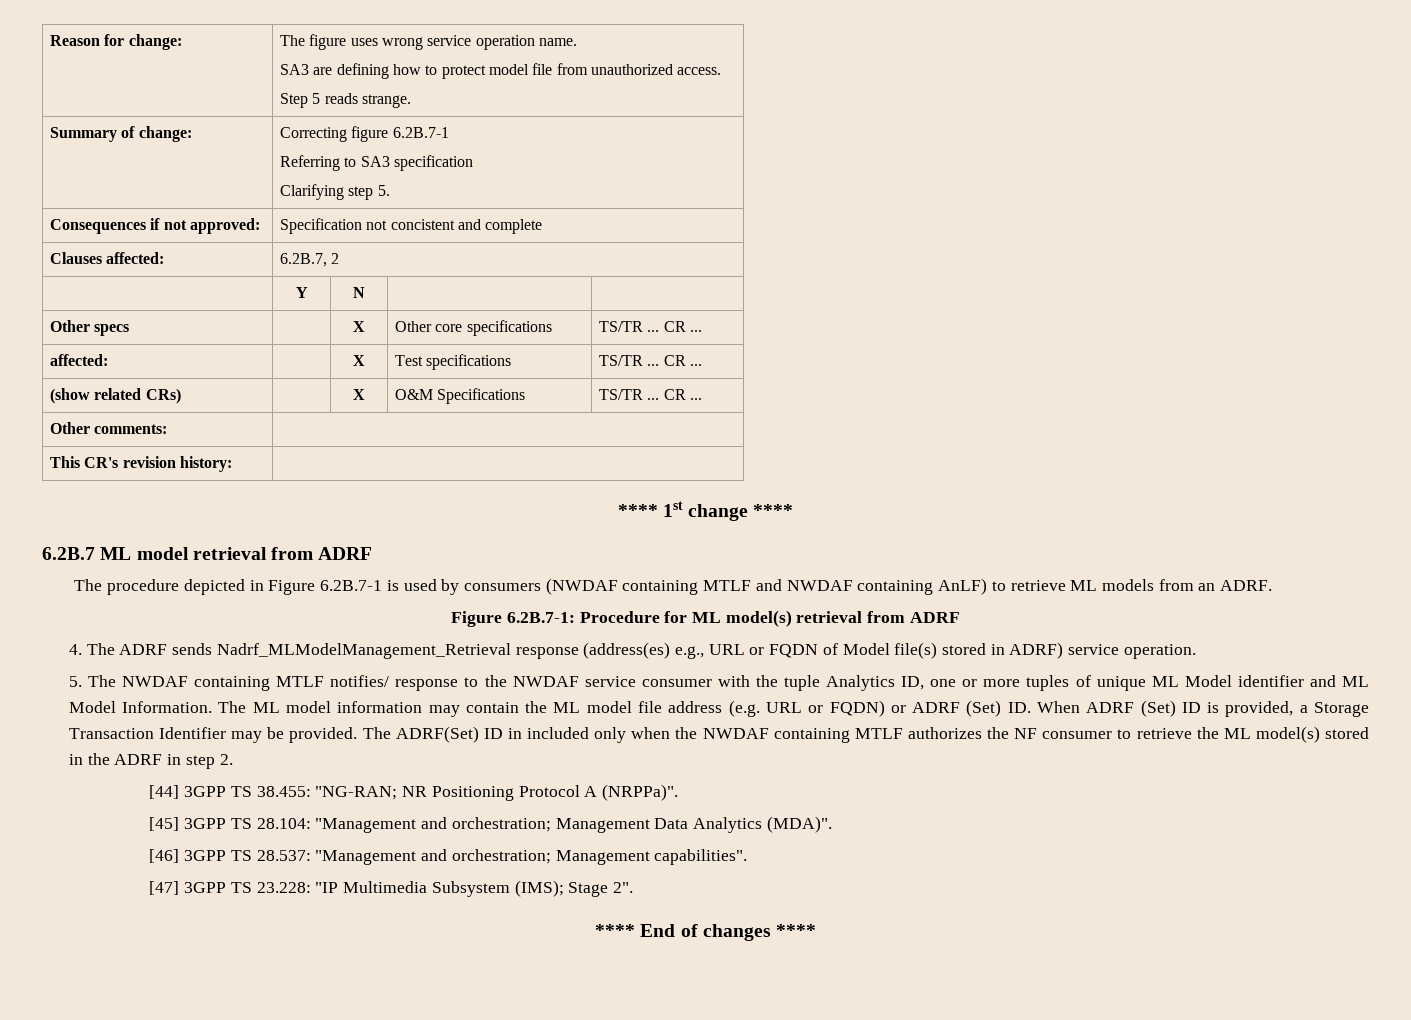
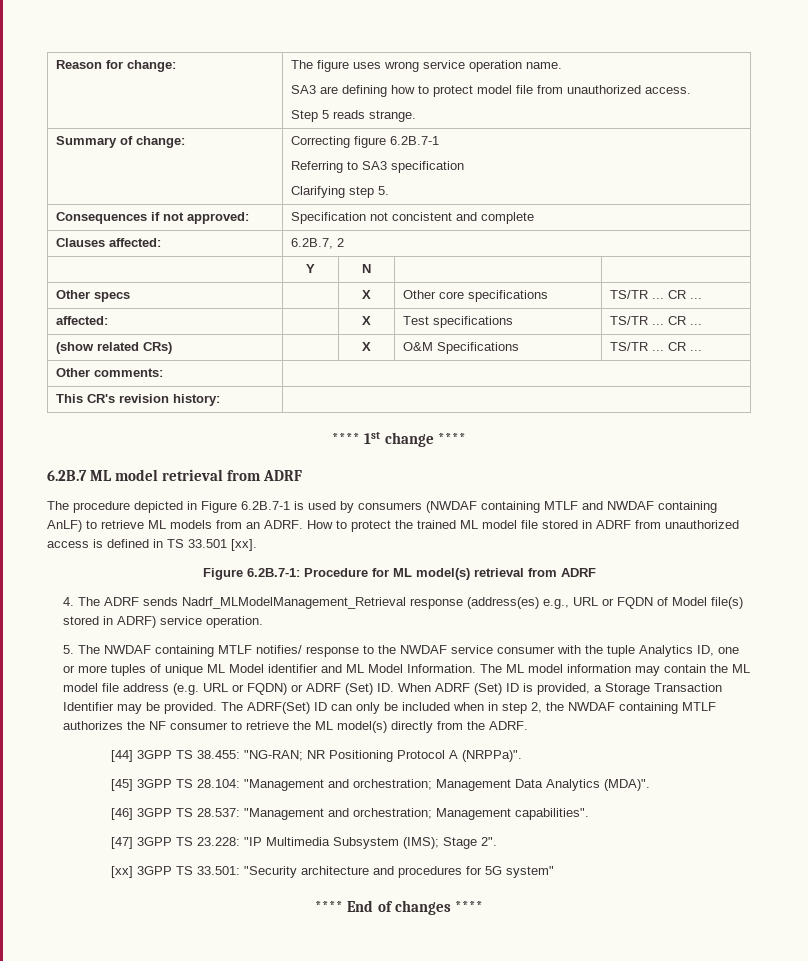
+ How to protect the trained ML model file stored in ADRF from unauthorized access is defined in TS 33.501 [xx].
- The ADRF(Set) ID in included only when the NWDAF containing MTLF authorizes the NF consumer to retrieve the ML model(s) stored in the ADRF in step 2.
+ The ADRF(Set) ID can only be included when in step 2, the NWDAF containing MTLF authorizes the NF consumer to retrieve the ML model(s) directly from the ADRF.
+ [xx] 3GPP TS 33.501: "Security architecture and procedures for 5G system"

